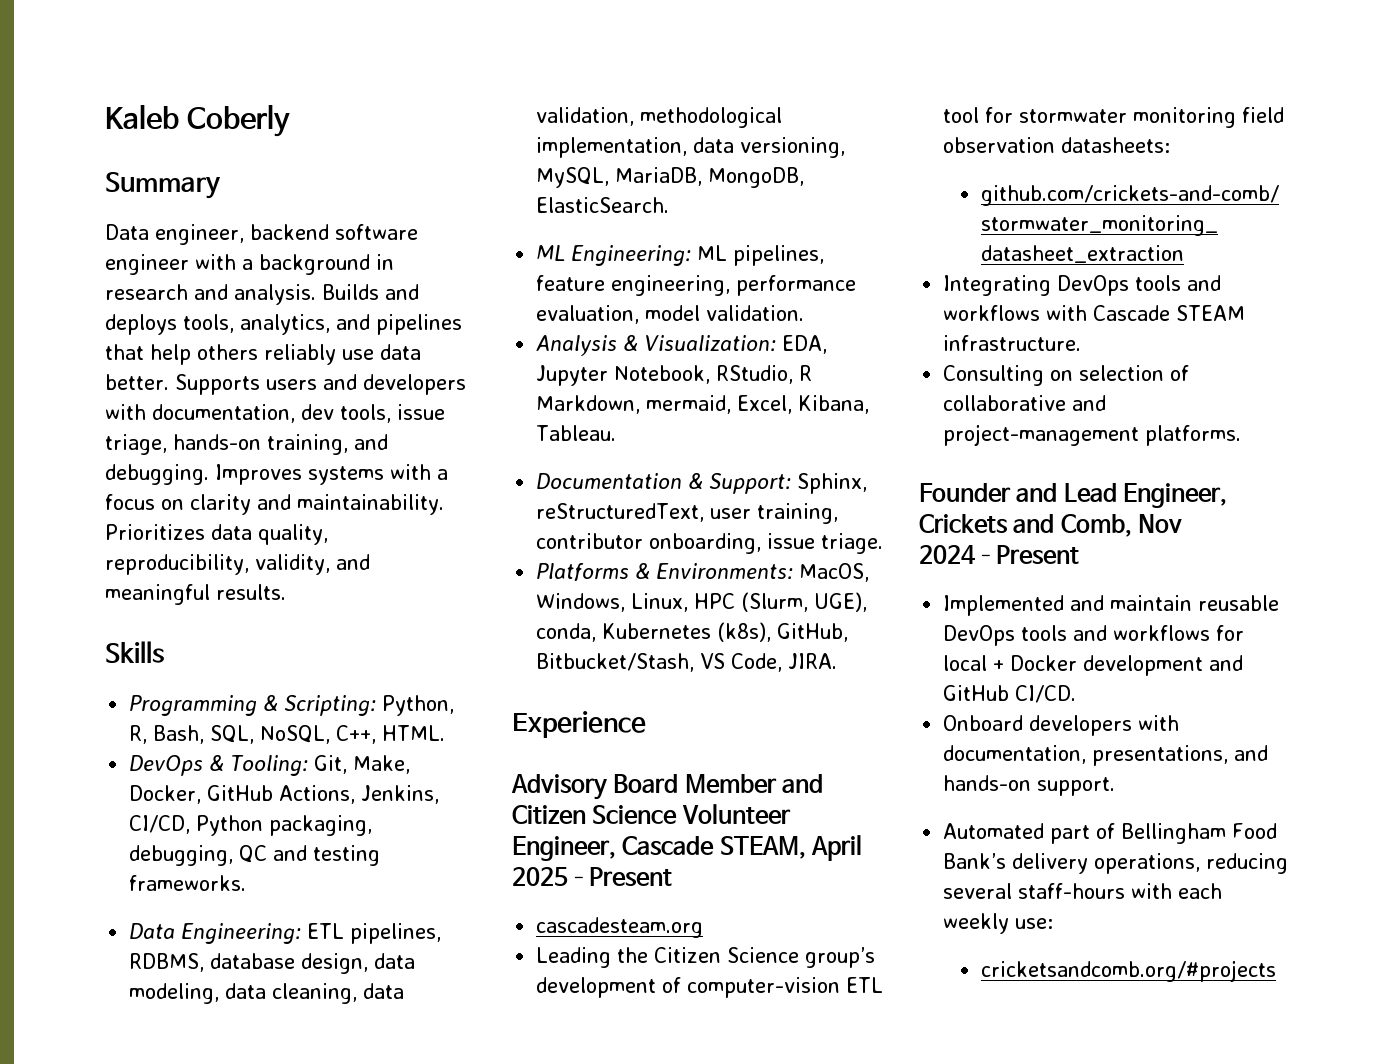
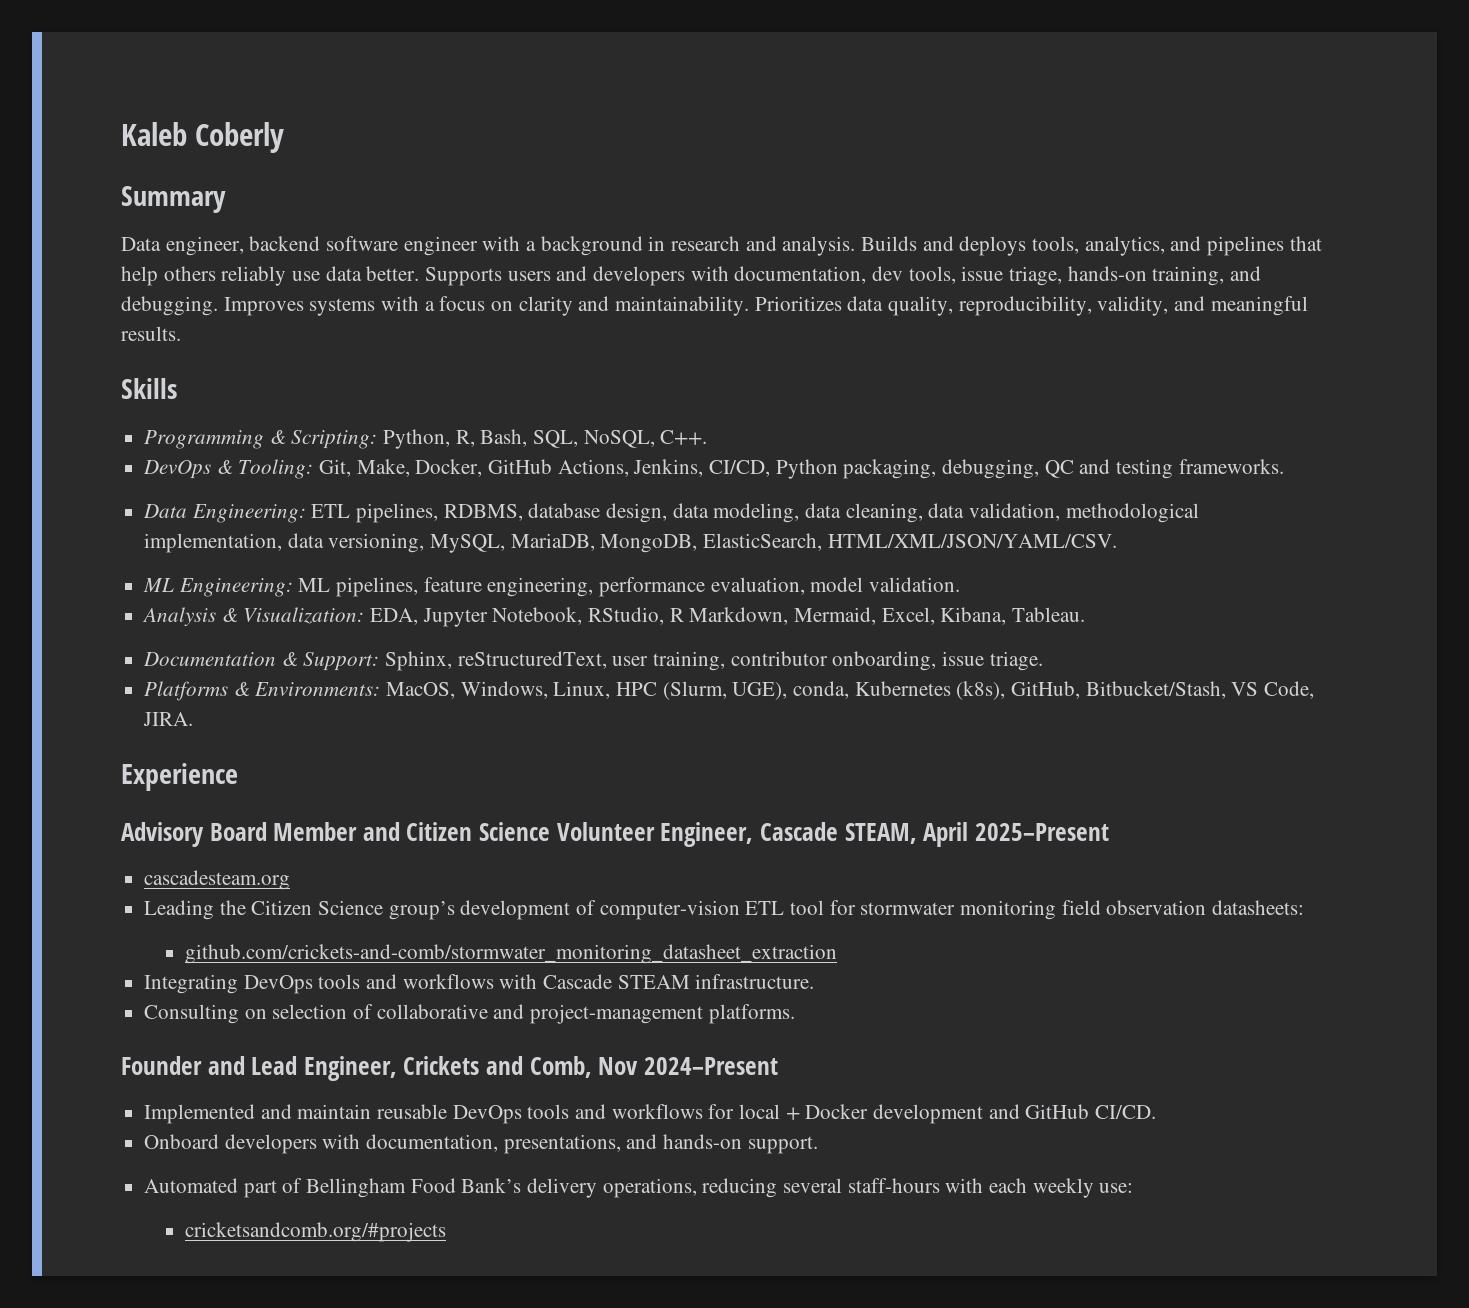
- Programming & Scripting: Python, R, Bash, SQL, NoSQL, C++, HTML.
+ Programming & Scripting: Python, R, Bash, SQL, NoSQL, C++.
- Data Engineering: ETL pipelines, RDBMS, database design, data modeling, data cleaning, data validation, methodological implementation, data versioning, MySQL, MariaDB, MongoDB, ElasticSearch.
+ Data Engineering: ETL pipelines, RDBMS, database design, data modeling, data cleaning, data validation, methodological implementation, data versioning, MySQL, MariaDB, MongoDB, ElasticSearch, HTML/XML/JSON/YAML/CSV.
- Analysis & Visualization: EDA, Jupyter Notebook, RStudio, R Markdown, mermaid, Excel, Kibana, Tableau.
+ Analysis & Visualization: EDA, Jupyter Notebook, RStudio, R Markdown, Mermaid, Excel, Kibana, Tableau.

